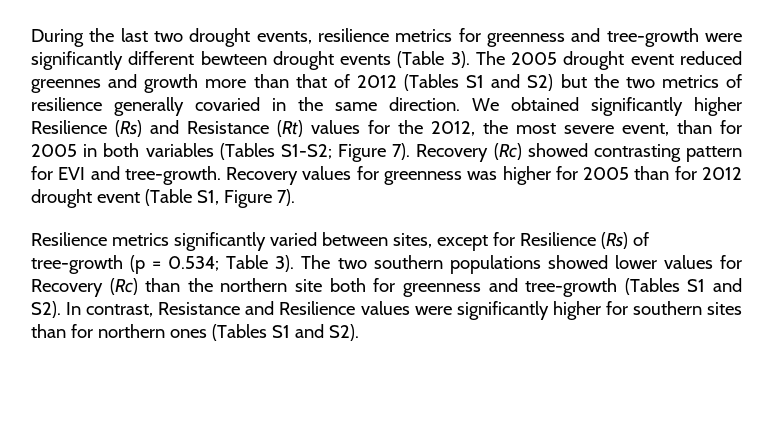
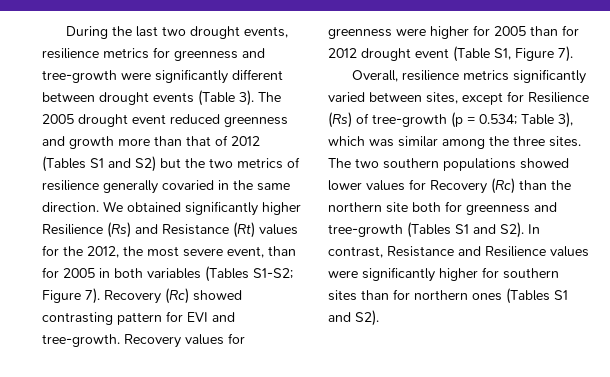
- During the last two drought events, resilience metrics for greenness and tree-growth were significantly different bewteen drought events (Table 3).
+ During the last two drought events, resilience metrics for greenness and tree-growth were significantly different between drought events (Table 3).
- The 2005 drought event reduced greennes and growth more than that of 2012 (Tables S1 and S2) but the two metrics of resilience generally covaried in the same direction.
+ The 2005 drought event reduced greenness and growth more than that of 2012 (Tables S1 and S2) but the two metrics of resilience generally covaried in the same direction.
- Recovery values for greenness was higher for 2005 than for 2012 drought event (Table S1, Figure 7).
+ Recovery values for greenness were higher for 2005 than for 2012 drought event (Table S1, Figure 7).
- Resilience metrics significantly varied between sites, except for Resilience (Rs) of tree-growth (p = 0.534; Table 3).
+ Overall, resilience metrics significantly varied between sites, except for Resilience (Rs) of tree-growth (p = 0.534; Table 3), which was similar among the three sites.

